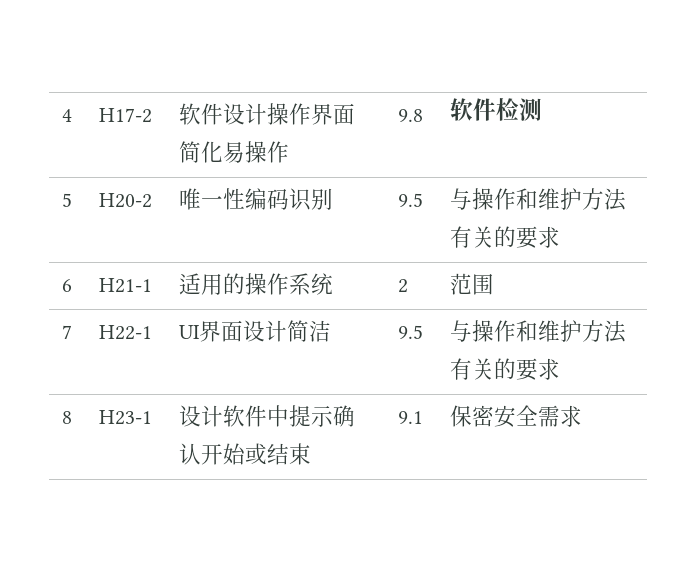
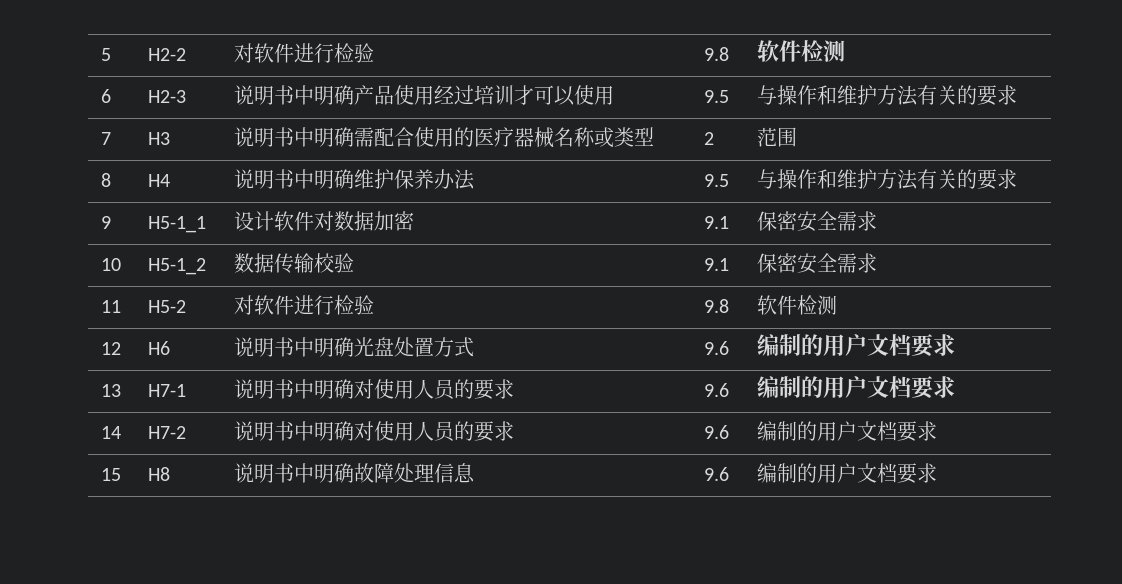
- 4 | H17-2 | 软件设计操作界面简化易操作 | 9.8 | 软件检测
- 5 | H20-2 | 唯一性编码识别 | 9.5 | 与操作和维护方法有关的要求
- 6 | H21-1 | 适用的操作系统 | 2 | 范围
- 7 | H22-1 | UI界面设计简洁 | 9.5 | 与操作和维护方法有关的要求
- 8 | H23-1 | 设计软件中提示确认开始或结束 | 9.1 | 保密安全需求
+ 5 | H2-2 | 对软件进行检验 | 9.8 | 软件检测
+ 6 | H2-3 | 说明书中明确产品使用经过培训才可以使用 | 9.5 | 与操作和维护方法有关的要求
+ 7 | H3 | 说明书中明确需配合使用的医疗器械名称或类型 | 2 | 范围
+ 8 | H4 | 说明书中明确维护保养办法 | 9.5 | 与操作和维护方法有关的要求
+ 9 | H5-1_1 | 设计软件对数据加密 | 9.1 | 保密安全需求
+ 10 | H5-1_2 | 数据传输校验 | 9.1 | 保密安全需求
+ 11 | H5-2 | 对软件进行检验 | 9.8 | 软件检测
+ 12 | H6 | 说明书中明确光盘处置方式 | 9.6 | 编制的用户文档要求
+ 13 | H7-1 | 说明书中明确对使用人员的要求 | 9.6 | 编制的用户文档要求
+ 14 | H7-2 | 说明书中明确对使用人员的要求 | 9.6 | 编制的用户文档要求
+ 15 | H8 | 说明书中明确故障处理信息 | 9.6 | 编制的用户文档要求

